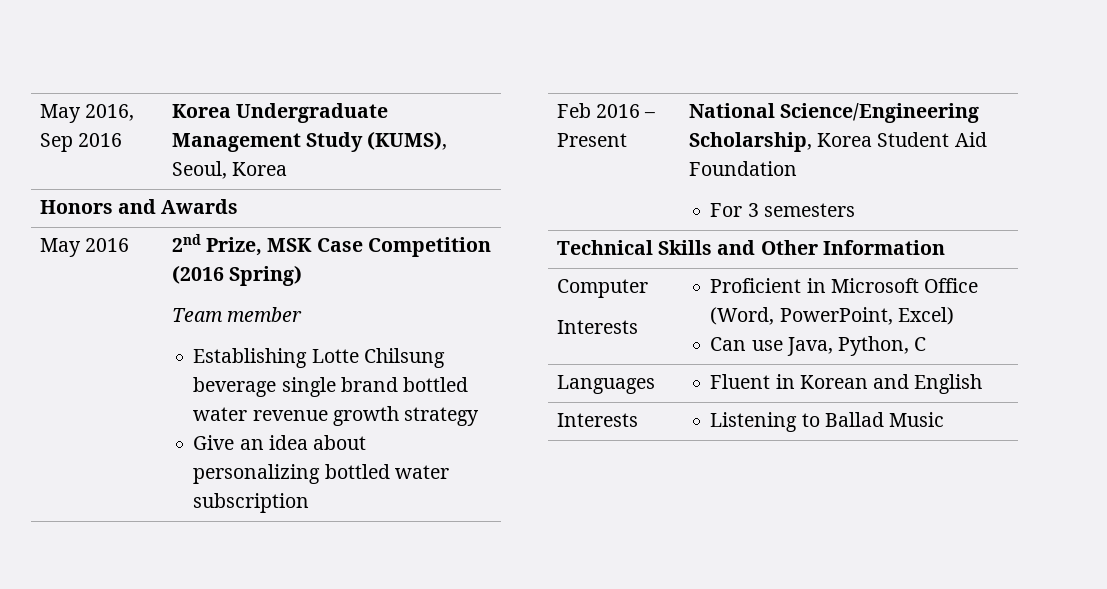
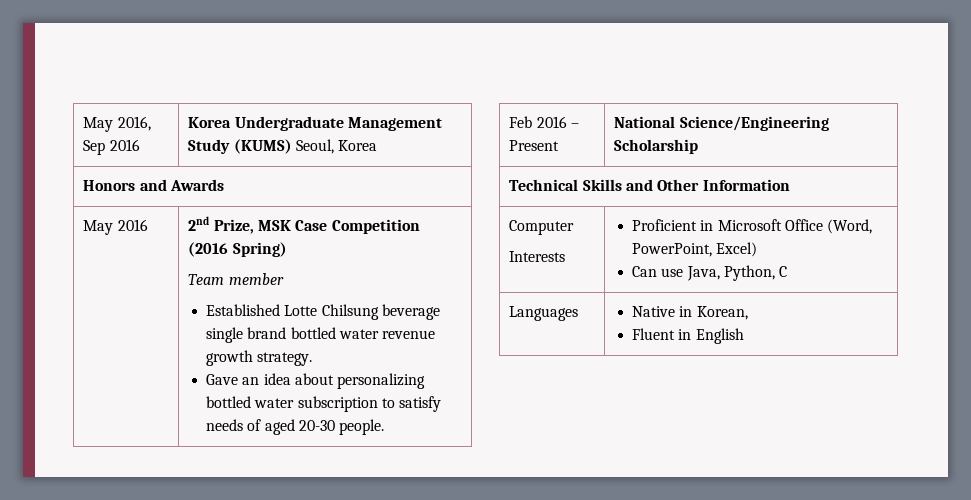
- May 2016, Sep 2016 | Korea Undergraduate Management Study (KUMS), Seoul, Korea
+ May 2016, Sep 2016 | Korea Undergraduate Management Study (KUMS) Seoul, Korea
  May 2016 | 2nd Prize, MSK Case Competition (2016 Spring)
  Team member
- Establishing Lotte Chilsung beverage single brand bottled water revenue growth strategy
- Give an idea about personalizing bottled water subscription
+ Established Lotte Chilsung beverage single brand bottled water revenue growth strategy.
+ Gave an idea about personalizing bottled water subscription to satisfy needs of aged 20-30 people.
- Feb 2016 – Present | National Science/Engineering Scholarship, Korea Student Aid Foundation
- For 3 semesters
+ Feb 2016 – Present | National Science/Engineering Scholarship
- Languages | Fluent in Korean and English
- Interests | Listening to Ballad Music
+ Languages | Native in Korean,
+ Fluent in English

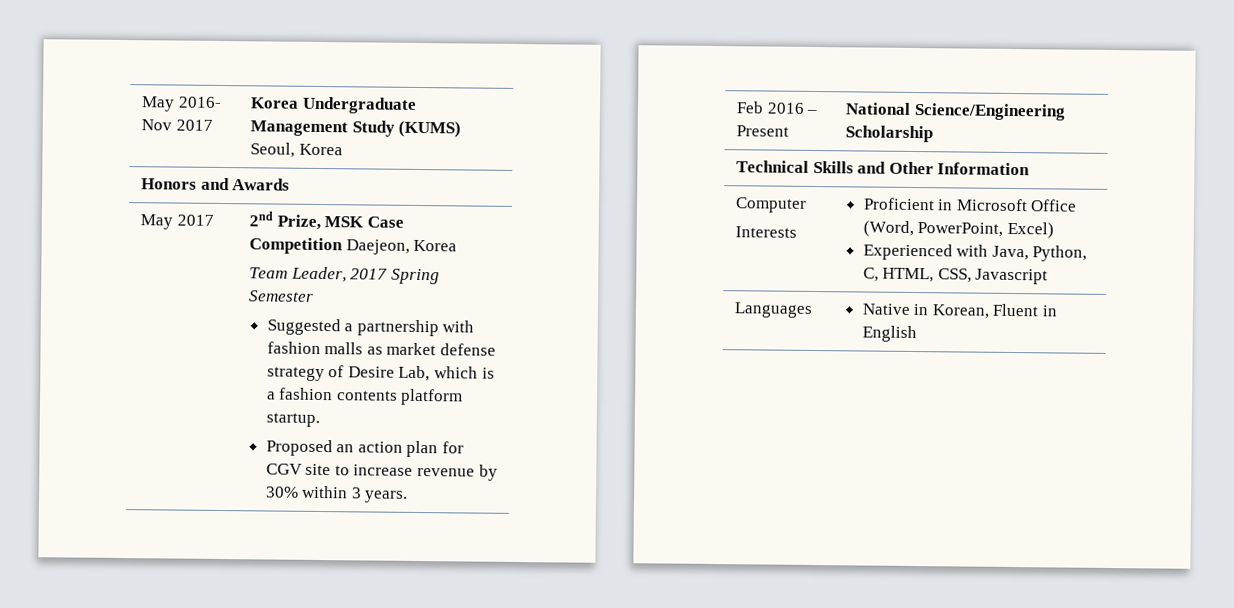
- May 2016, Sep 2016 | Korea Undergraduate Management Study (KUMS) Seoul, Korea
+ May 2016- Nov 2017 | Korea Undergraduate Management Study (KUMS) Seoul, Korea
- May 2016
+ May 2017
- 2nd Prize, MSK Case Competition (2016 Spring)
+ 2nd Prize, MSK Case Competition Daejeon, Korea
- Team member
- Established Lotte Chilsung beverage single brand bottled water revenue growth strategy.
- Gave an idea about personalizing bottled water subscription to satisfy needs of aged 20-30 people.
+ Team Leader, 2017 Spring Semester
+ Suggested a partnership with fashion malls as market defense strategy of Desire Lab, which is a fashion contents platform startup.
+ Proposed an action plan for CGV site to increase revenue by 30% within 3 years.
  Computer
  Interests | Proficient in Microsoft Office (Word, PowerPoint, Excel)
- Can use Java, Python, C
+ Experienced with Java, Python, C, HTML, CSS, Javascript
- Languages | Native in Korean,
- Fluent in English
+ Languages | Native in Korean, Fluent in English

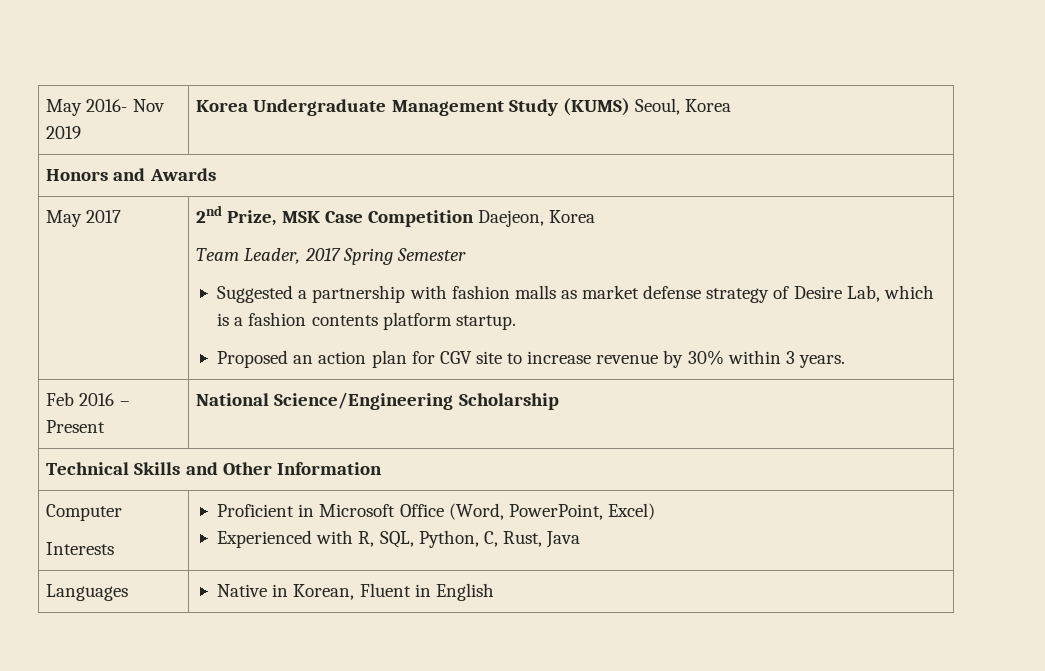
- May 2016- Nov 2017 | Korea Undergraduate Management Study (KUMS) Seoul, Korea
+ May 2016- Nov 2019 | Korea Undergraduate Management Study (KUMS) Seoul, Korea
  Computer
  Interests | Proficient in Microsoft Office (Word, PowerPoint, Excel)
- Experienced with Java, Python, C, HTML, CSS, Javascript
+ Experienced with R, SQL, Python, C, Rust, Java

